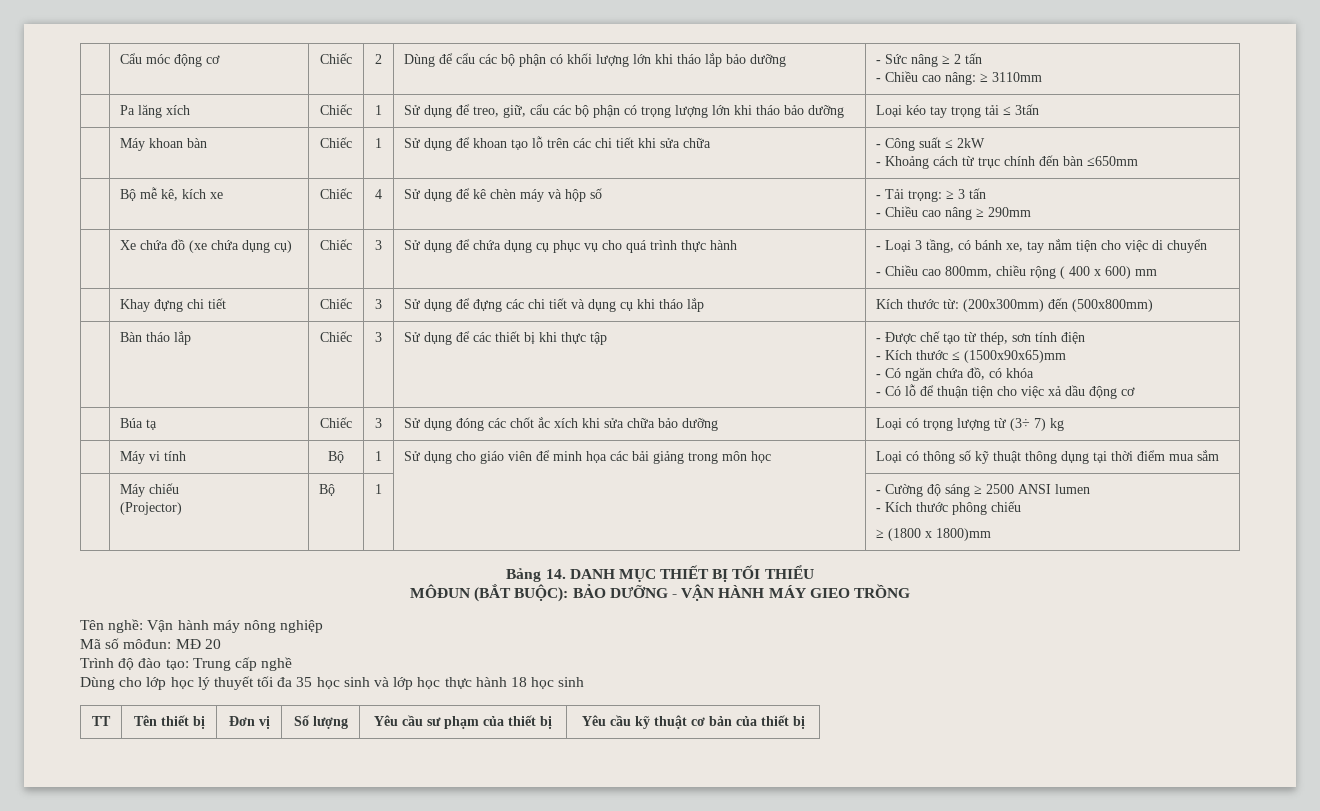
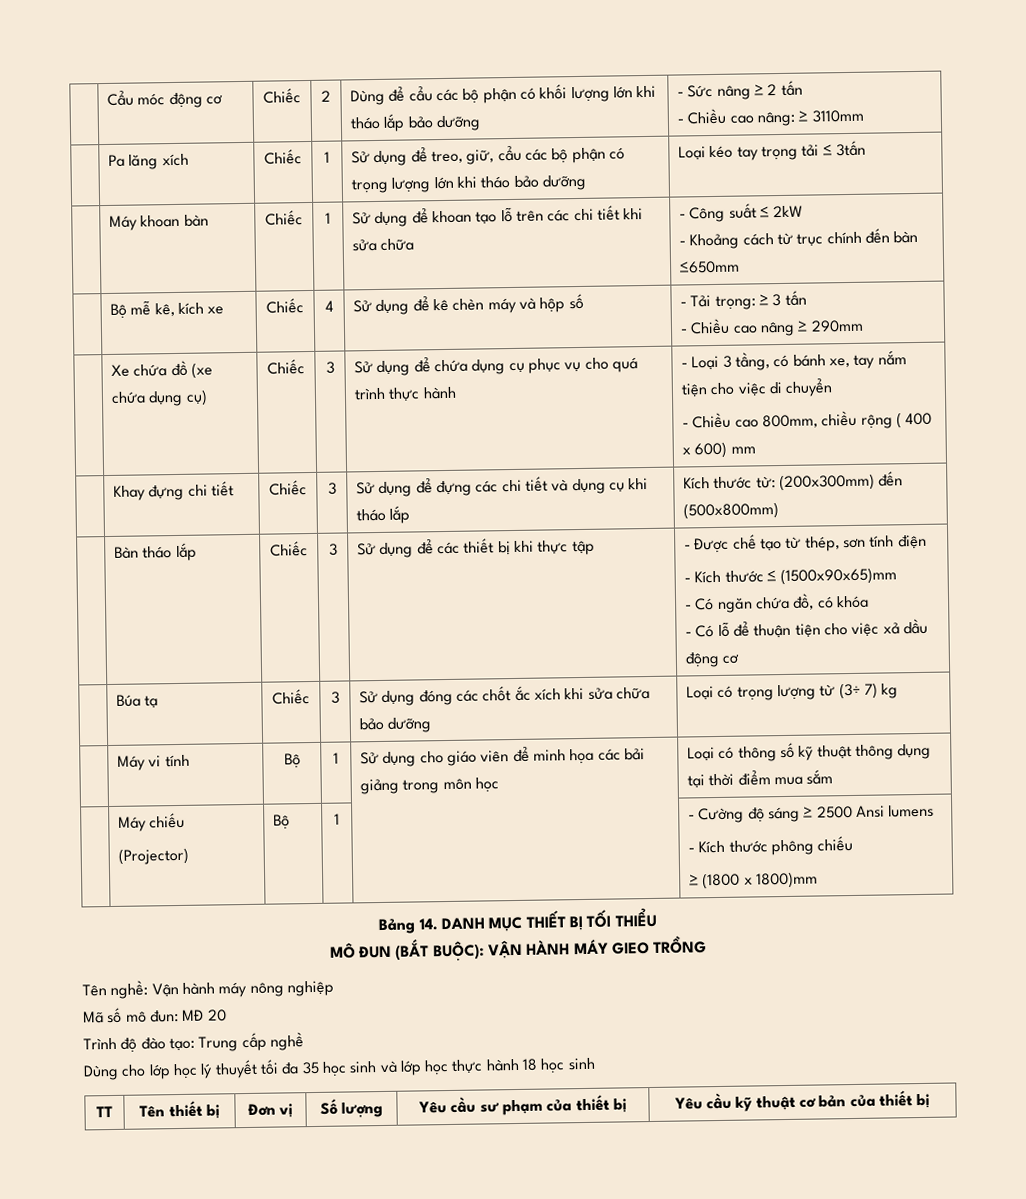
  | Máy chiếu
- (Projector) | Bộ | 1 | | - Cường độ sáng ≥ 2500 ANSI lumen
+ (Projector) | Bộ | 1 | | - Cường độ sáng ≥ 2500 Ansi lumens
- MÔĐUN (BẮT BUỘC): BẢO DƯỠNG - VẬN HÀNH MÁY GIEO TRỒNG
+ MÔ ĐUN (BẮT BUỘC): VẬN HÀNH MÁY GIEO TRỒNG
- Mã số môđun: MĐ 20
+ Mã số mô đun: MĐ 20

